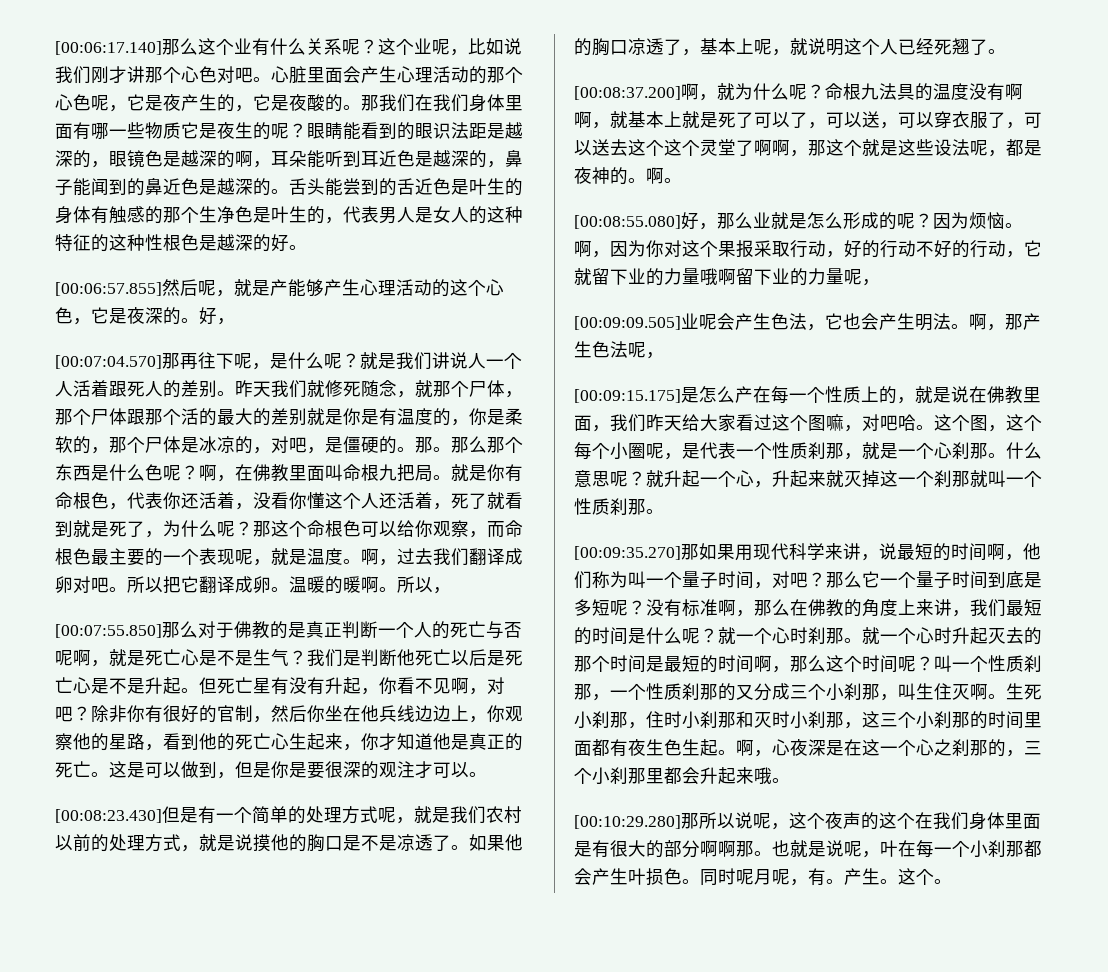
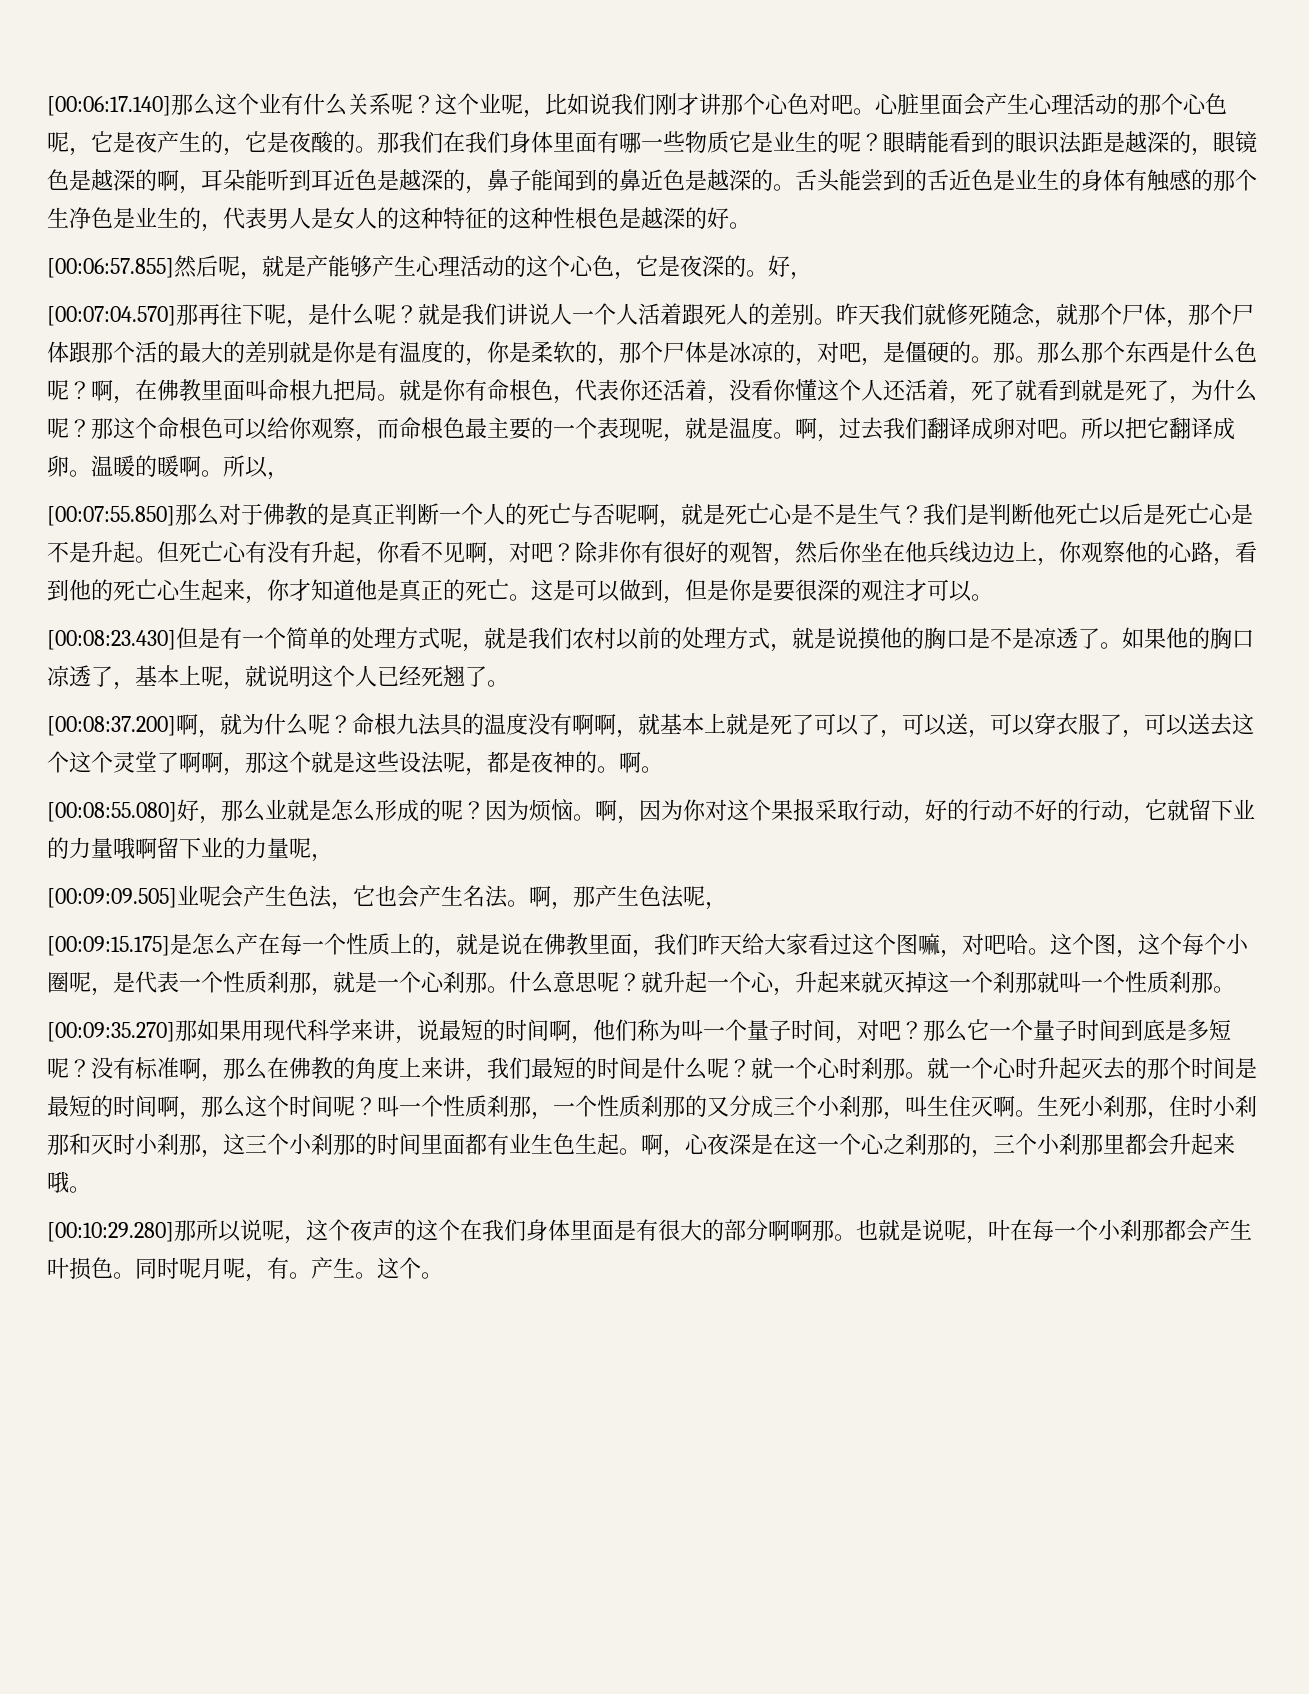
- 那我们在我们身体里面有哪一些物质它是夜生的呢？
+ 那我们在我们身体里面有哪一些物质它是业生的呢？
- 舌头能尝到的舌近色是叶生的身体有触感的那个生净色是叶生的，代表男人是女人的这种特征的这种性根色是越深的好。
+ 舌头能尝到的舌近色是业生的身体有触感的那个生净色是业生的，代表男人是女人的这种特征的这种性根色是越深的好。
- 但死亡星有没有升起，你看不见啊，对吧？
+ 但死亡心有没有升起，你看不见啊，对吧？
- 除非你有很好的官制，然后你坐在他兵线边边上，你观察他的星路，看到他的死亡心生起来，你才知道他是真正的死亡。
+ 除非你有很好的观智，然后你坐在他兵线边边上，你观察他的心路，看到他的死亡心生起来，你才知道他是真正的死亡。
- [00:09:09.505]业呢会产生色法，它也会产生明法。
+ [00:09:09.505]业呢会产生色法，它也会产生名法。
- 生死小刹那，住时小刹那和灭时小刹那，这三个小刹那的时间里面都有夜生色生起。
+ 生死小刹那，住时小刹那和灭时小刹那，这三个小刹那的时间里面都有业生色生起。

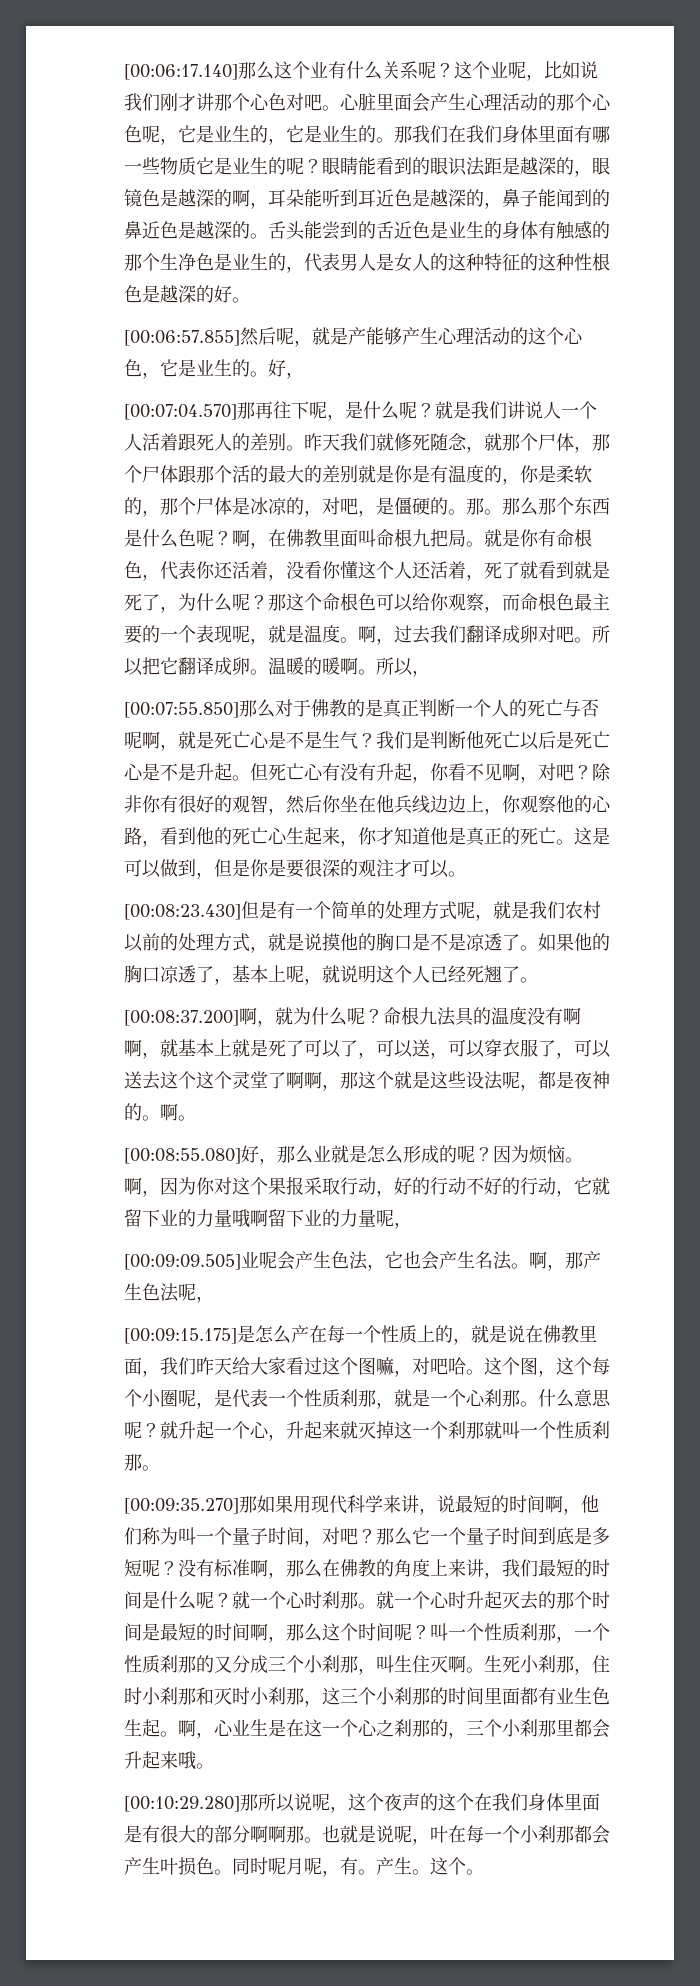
- 心脏里面会产生心理活动的那个心色呢，它是夜产生的，它是夜酸的。
+ 心脏里面会产生心理活动的那个心色呢，它是业生的，它是业生的。
- [00:06:57.855]然后呢，就是产能够产生心理活动的这个心色，它是夜深的。
+ [00:06:57.855]然后呢，就是产能够产生心理活动的这个心色，它是业生的。
- 啊，心夜深是在这一个心之刹那的，三个小刹那里都会升起来哦。
+ 啊，心业生是在这一个心之刹那的，三个小刹那里都会升起来哦。

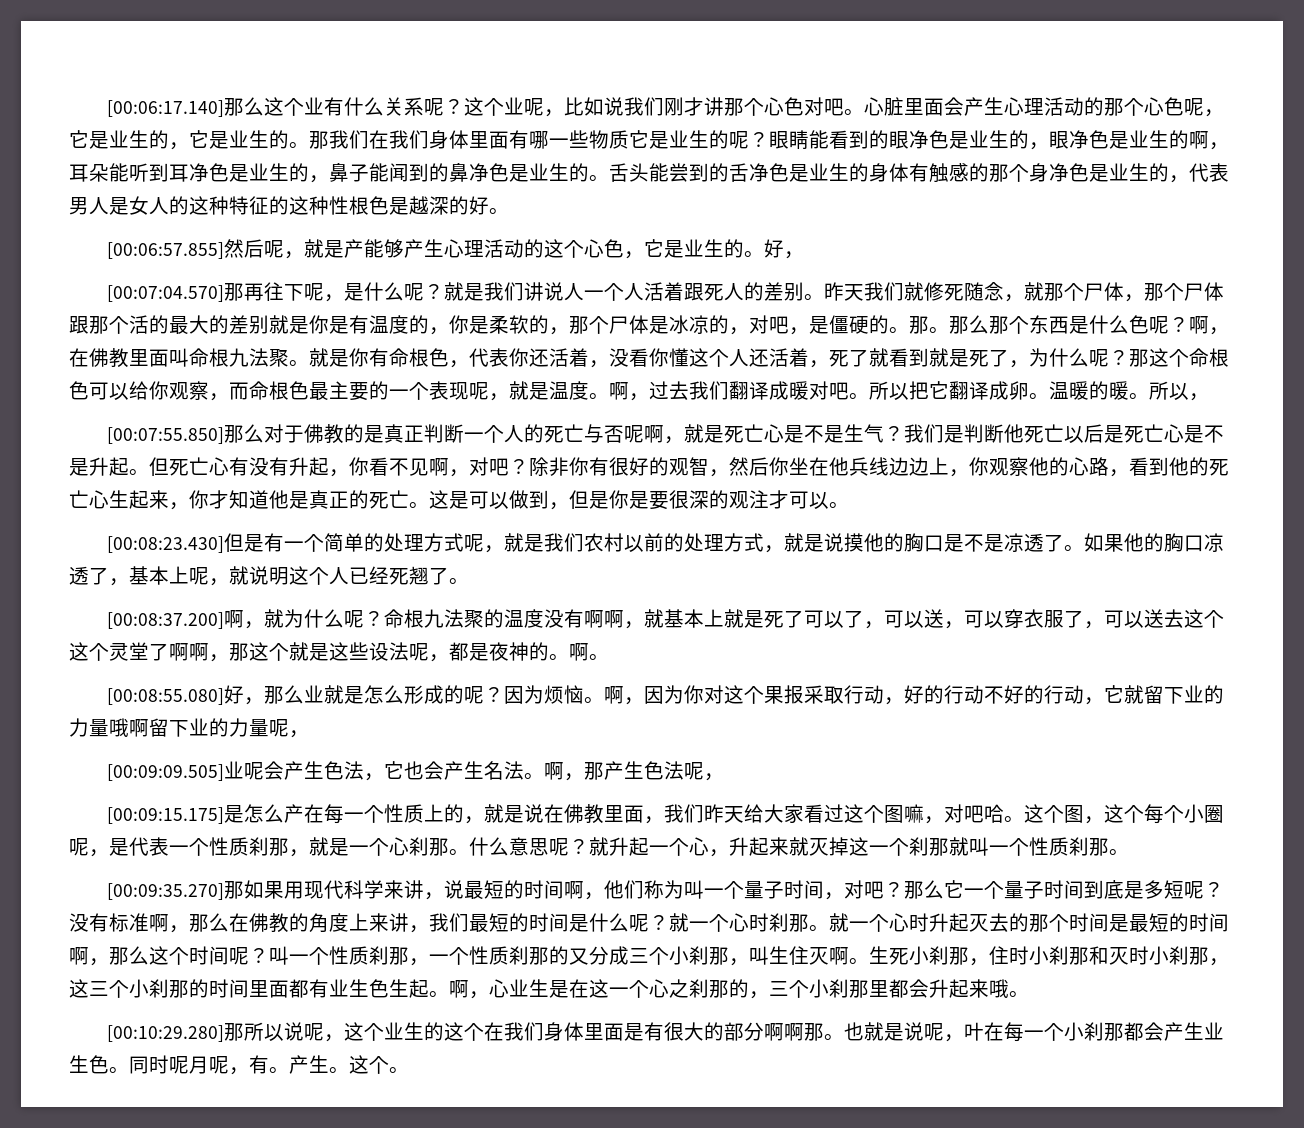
- 眼睛能看到的眼识法距是越深的，眼镜色是越深的啊，耳朵能听到耳近色是越深的，鼻子能闻到的鼻近色是越深的。
+ 眼睛能看到的眼净色是业生的，眼净色是业生的啊，耳朵能听到耳净色是业生的，鼻子能闻到的鼻净色是业生的。
- 舌头能尝到的舌近色是业生的身体有触感的那个生净色是业生的，代表男人是女人的这种特征的这种性根色是越深的好。
+ 舌头能尝到的舌净色是业生的身体有触感的那个身净色是业生的，代表男人是女人的这种特征的这种性根色是越深的好。
- 啊，在佛教里面叫命根九把局。
+ 啊，在佛教里面叫命根九法聚。
- 啊，过去我们翻译成卵对吧。
+ 啊，过去我们翻译成暖对吧。
- 温暖的暖啊。
+ 温暖的暖。
- 命根九法具的温度没有啊啊，就基本上就是死了可以了，可以送，可以穿衣服了，可以送去这个这个灵堂了啊啊，那这个就是这些设法呢，都是夜神的。
+ 命根九法聚的温度没有啊啊，就基本上就是死了可以了，可以送，可以穿衣服了，可以送去这个这个灵堂了啊啊，那这个就是这些设法呢，都是夜神的。
- [00:10:29.280]那所以说呢，这个夜声的这个在我们身体里面是有很大的部分啊啊那。
+ [00:10:29.280]那所以说呢，这个业生的这个在我们身体里面是有很大的部分啊啊那。
- 也就是说呢，叶在每一个小刹那都会产生叶损色。
+ 也就是说呢，叶在每一个小刹那都会产生业生色。

